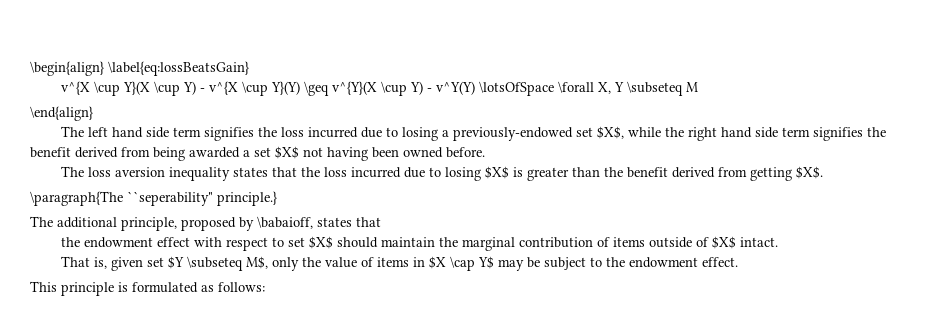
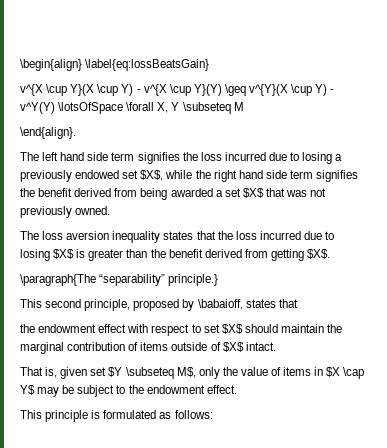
- \end{align}
+ \end{align}.
- The left hand side term signifies the loss incurred due to losing a previously-endowed set $X$, while the right hand side term signifies the benefit derived from being awarded a set $X$ not having been owned before.
+ The left hand side term signifies the loss incurred due to losing a previously endowed set $X$, while the right hand side term signifies the benefit derived from being awarded a set $X$ that was not previously owned.
- \paragraph{The ``seperability" principle.}
+ \paragraph{The “separability” principle.}
- The additional principle, proposed by \babaioff, states that
+ This second principle, proposed by \babaioff, states that

